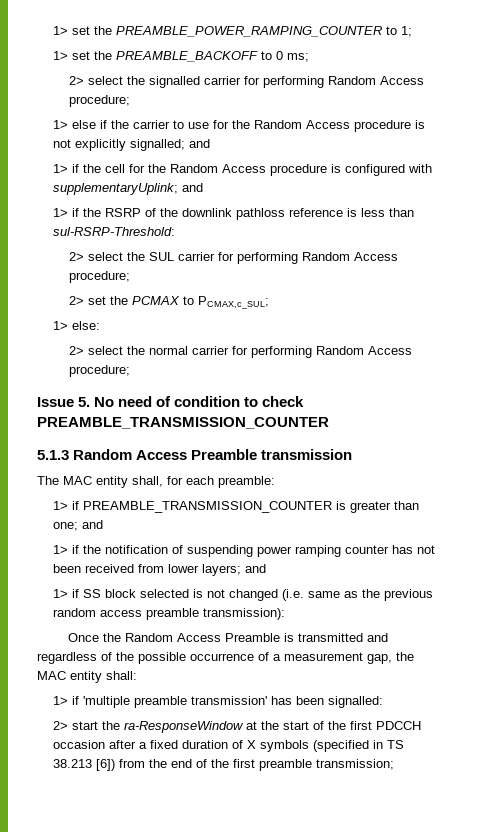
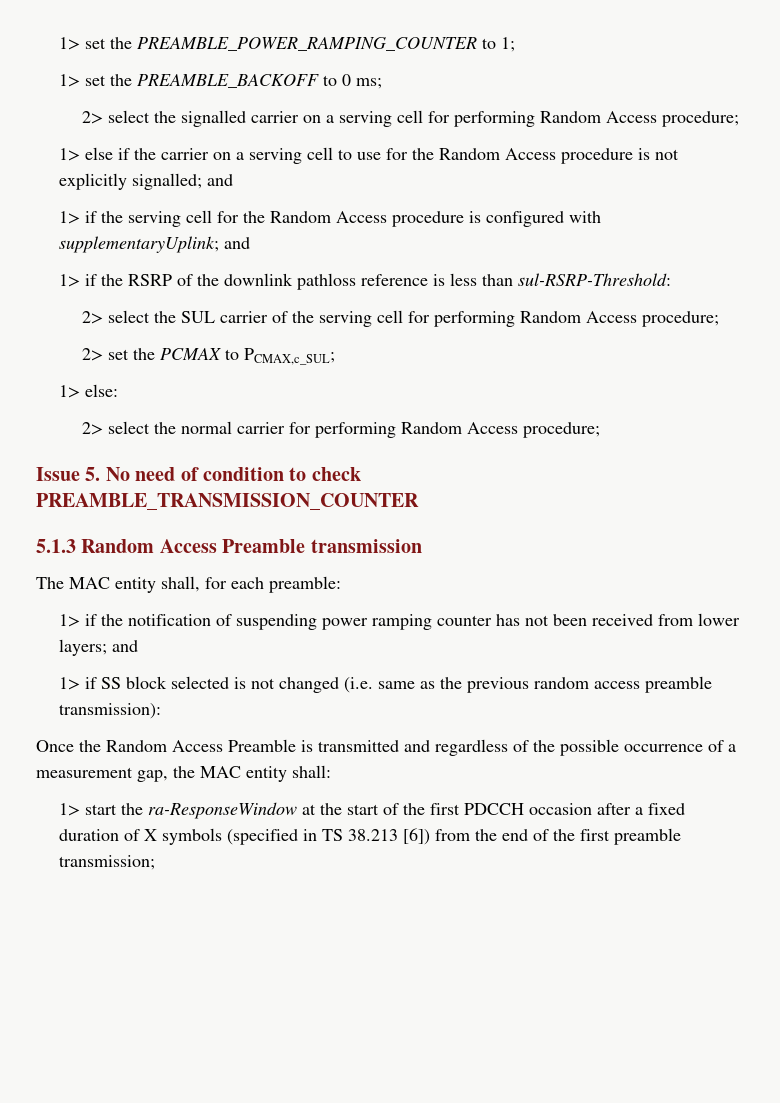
- 2> select the signalled carrier for performing Random Access procedure;
+ 2> select the signalled carrier on a serving cell for performing Random Access procedure;
- 1> else if the carrier to use for the Random Access procedure is not explicitly signalled; and
+ 1> else if the carrier on a serving cell to use for the Random Access procedure is not explicitly signalled; and
- 1> if the cell for the Random Access procedure is configured with supplementaryUplink; and
+ 1> if the serving cell for the Random Access procedure is configured with supplementaryUplink; and
- 2> select the SUL carrier for performing Random Access procedure;
+ 2> select the SUL carrier of the serving cell for performing Random Access procedure;
- 1> if PREAMBLE_TRANSMISSION_COUNTER is greater than one; and
- 1> if 'multiple preamble transmission' has been signalled:
- 2> start the ra-ResponseWindow at the start of the first PDCCH occasion after a fixed duration of X symbols (specified in TS 38.213 [6]) from the end of the first preamble transmission;
+ 1> start the ra-ResponseWindow at the start of the first PDCCH occasion after a fixed duration of X symbols (specified in TS 38.213 [6]) from the end of the first preamble transmission;

